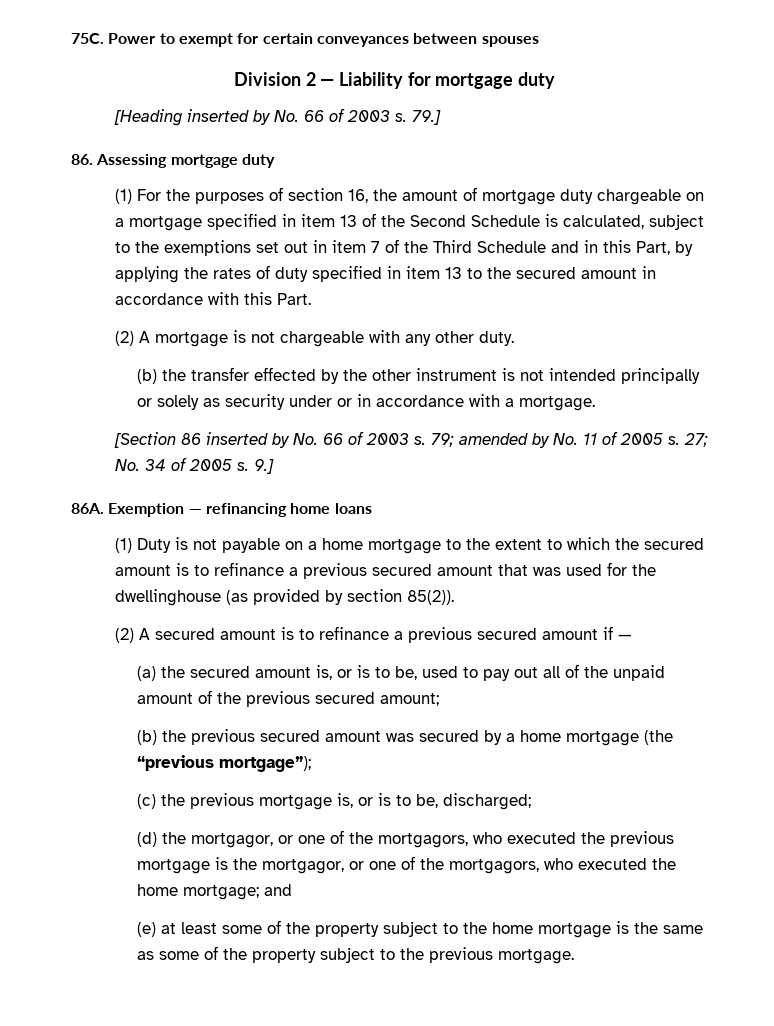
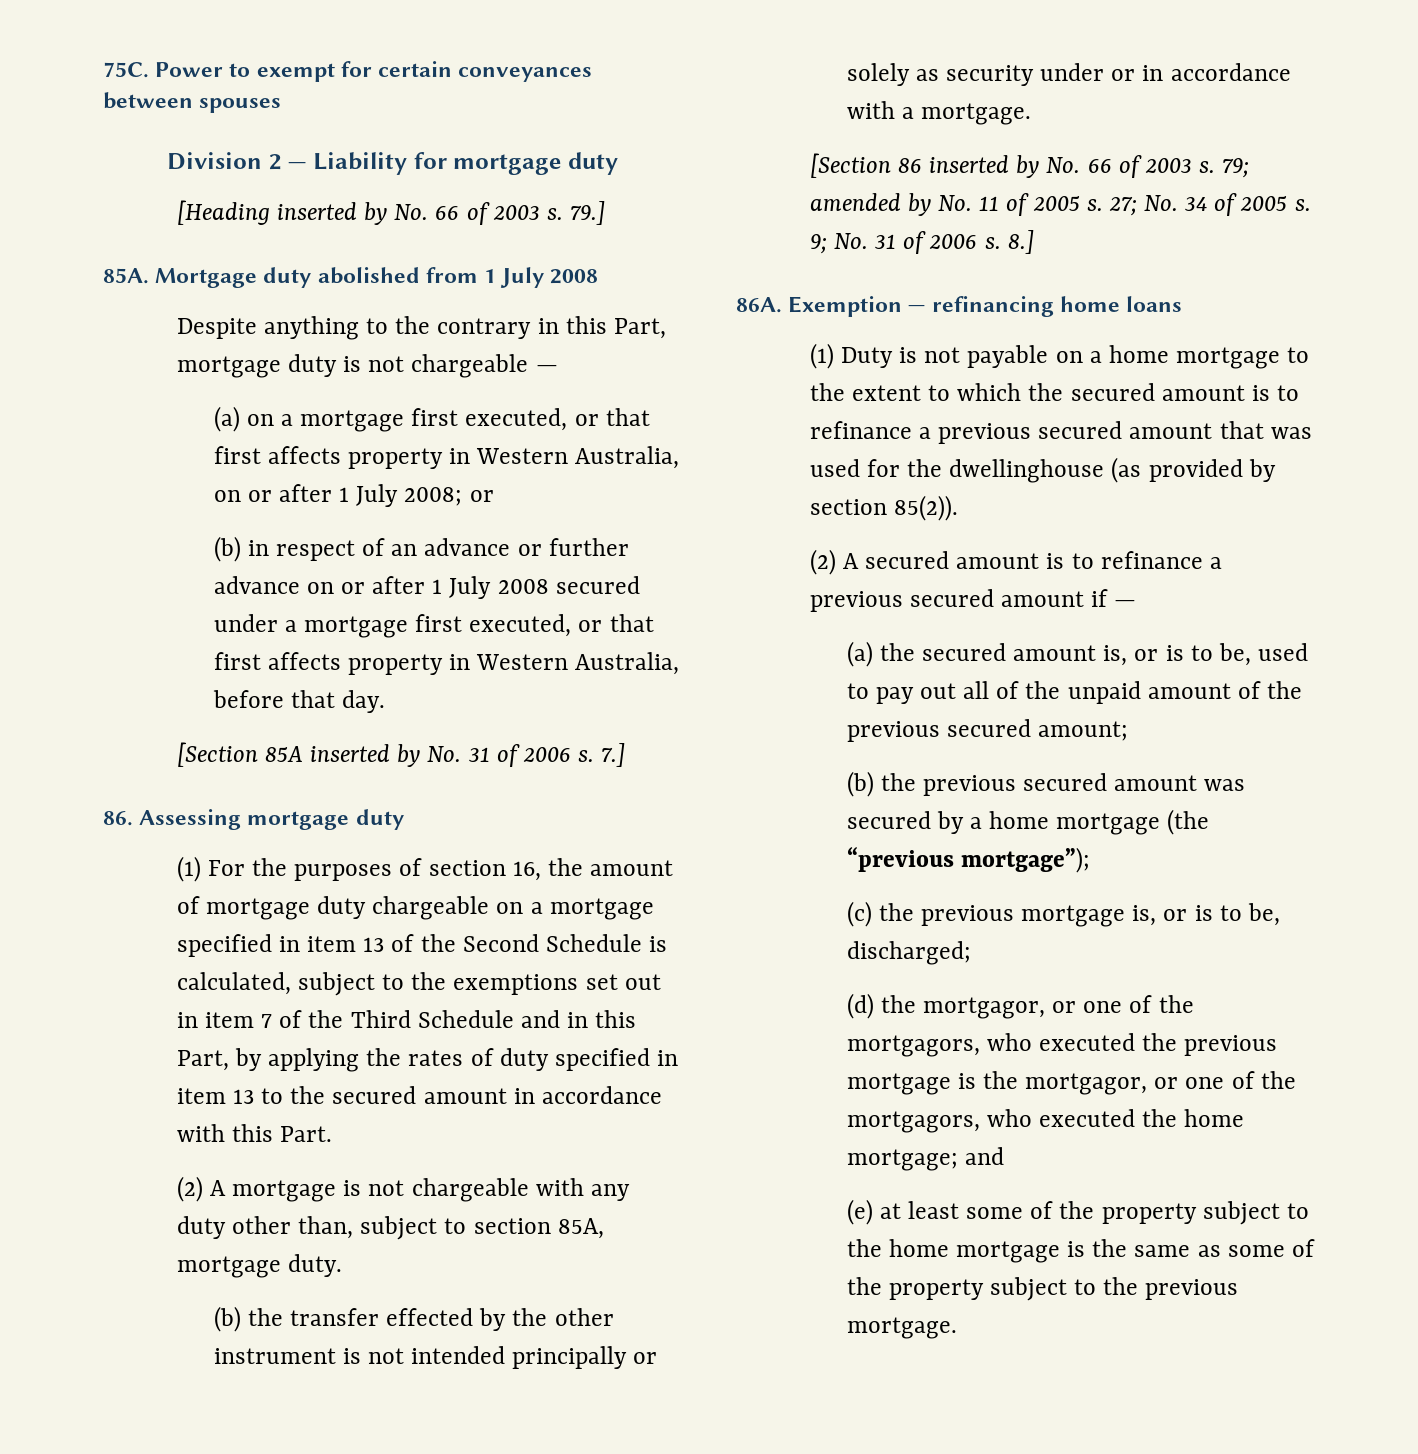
+ 85A. Mortgage duty abolished from 1 July 2008
+ Despite anything to the contrary in this Part, mortgage duty is not chargeable —
+ (a) on a mortgage first executed, or that first affects property in Western Australia, on or after 1 July 2008; or
+ (b) in respect of an advance or further advance on or after 1 July 2008 secured under a mortgage first executed, or that first affects property in Western Australia, before that day.
+ [Section 85A inserted by No. 31 of 2006 s. 7.]
- (2) A mortgage is not chargeable with any other duty.
+ (2) A mortgage is not chargeable with any duty other than, subject to section 85A, mortgage duty.
- 9.]
+ 9; No. 31 of 2006 s. 8.]

